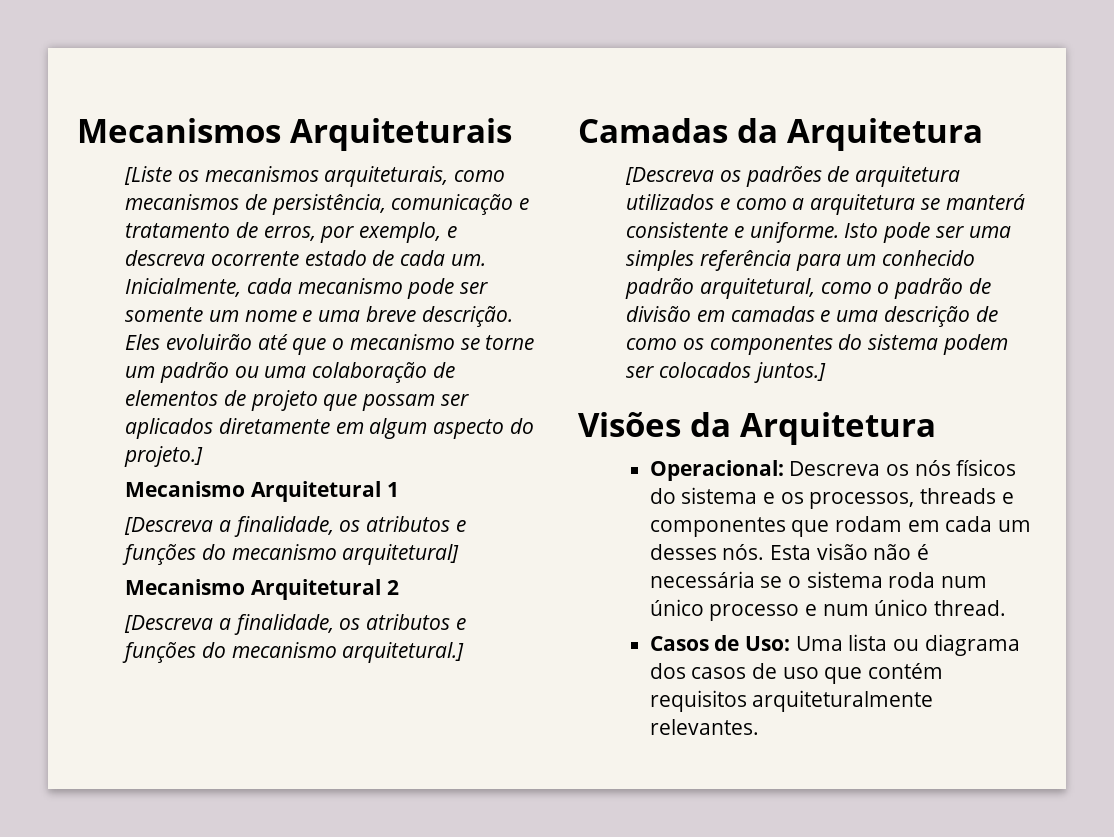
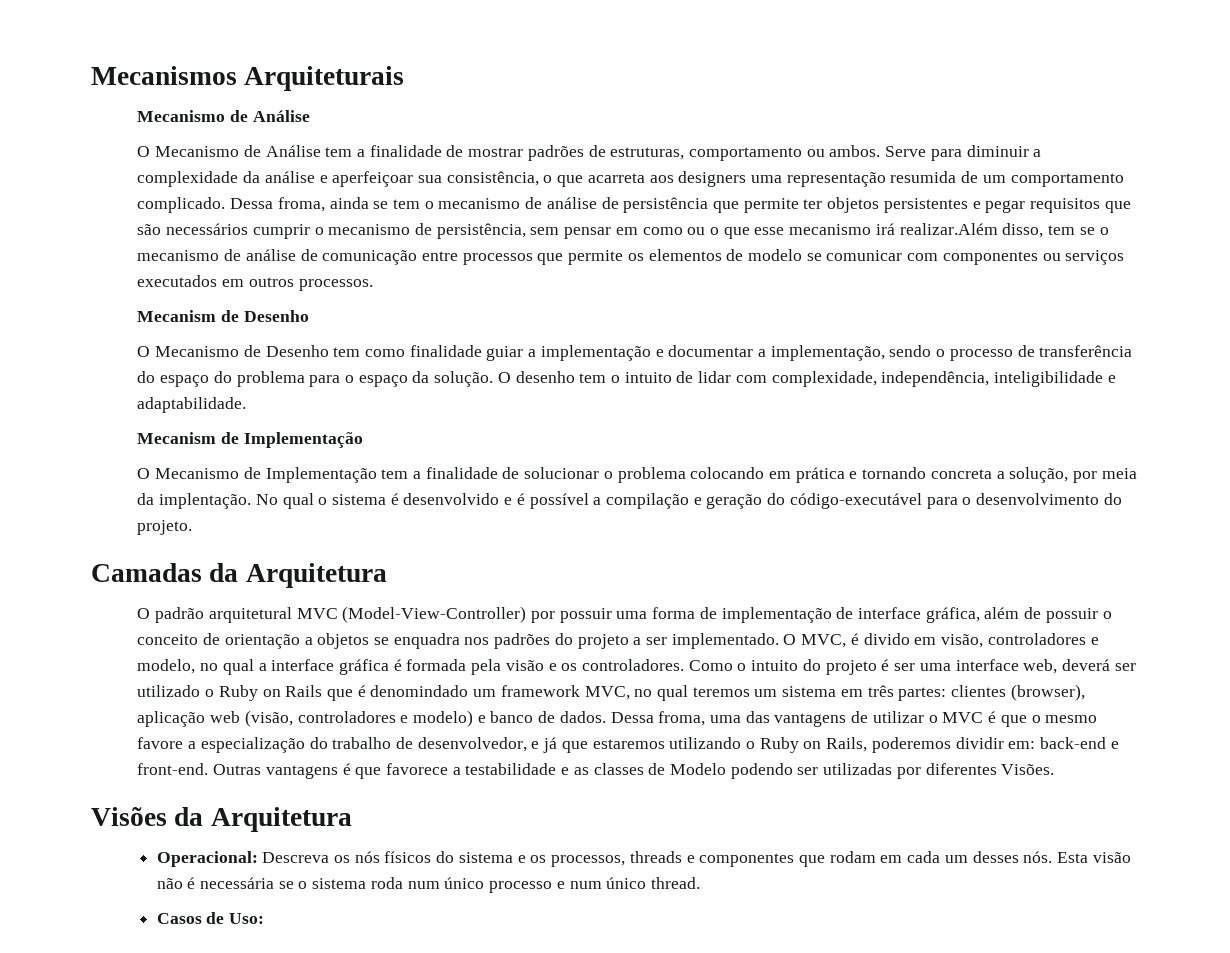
  Mecanismos Arquiteturais
- [Liste os mecanismos arquiteturais, como mecanismos de persistência, comunicação e tratamento de erros, por exemplo, e descreva ocorrente estado de cada um. Inicialmente, cada mecanismo pode ser somente um nome e uma breve descrição. Eles evoluirão até que o mecanismo se torne um padrão ou uma colaboração de elementos de projeto que possam ser aplicados diretamente em algum aspecto do projeto.]
- Mecanismo Arquitetural 1
- [Descreva a finalidade, os atributos e funções do mecanismo arquitetural]
- Mecanismo Arquitetural 2
- [Descreva a finalidade, os atributos e funções do mecanismo arquitetural.]
+ Mecanismo de Análise
+ O Mecanismo de Análise tem a finalidade de mostrar padrões de estruturas, comportamento ou ambos. Serve para diminuir a complexidade da análise e aperfeiçoar sua consistência, o que acarreta aos designers uma representação resumida de um comportamento complicado. Dessa froma, ainda se tem o mecanismo de análise de persistência que permite ter objetos persistentes e pegar requisitos que são necessários cumprir o mecanismo de persistência, sem pensar em como ou o que esse mecanismo irá realizar.Além disso, tem se o mecanismo de análise de comunicação entre processos que permite os elementos de modelo se comunicar com componentes ou serviços executados em outros processos.
+ Mecanism de Desenho
+ O Mecanismo de Desenho tem como finalidade guiar a implementação e documentar a implementação, sendo o processo de transferência do espaço do problema para o espaço da solução. O desenho tem o intuito de lidar com complexidade, independência, inteligibilidade e adaptabilidade.
+ Mecanism de Implementação
+ O Mecanismo de Implementação tem a finalidade de solucionar o problema colocando em prática e tornando concreta a solução, por meia da implentação. No qual o sistema é desenvolvido e é possível a compilação e geração do código-executável para o desenvolvimento do projeto.
  Camadas da Arquitetura
- [Descreva os padrões de arquitetura utilizados e como a arquitetura se manterá consistente e uniforme. Isto pode ser uma simples referência para um conhecido padrão arquitetural, como o padrão de divisão em camadas e uma descrição de como os componentes do sistema podem ser colocados juntos.]
+ O padrão arquitetural MVC (Model-View-Controller) por possuir uma forma de implementação de interface gráfica, além de possuir o conceito de orientação a objetos se enquadra nos padrões do projeto a ser implementado. O MVC, é divido em visão, controladores e modelo, no qual a interface gráfica é formada pela visão e os controladores. Como o intuito do projeto é ser uma interface web, deverá ser utilizado o Ruby on Rails que é denomindado um framework MVC, no qual teremos um sistema em três partes: clientes (browser), aplicação web (visão, controladores e modelo) e banco de dados. Dessa froma, uma das vantagens de utilizar o MVC é que o mesmo favore a especialização do trabalho de desenvolvedor, e já que estaremos utilizando o Ruby on Rails, poderemos dividir em: back-end e front-end. Outras vantagens é que favorece a testabilidade e as classes de Modelo podendo ser utilizadas por diferentes Visões.
- Casos de Uso: Uma lista ou diagrama dos casos de uso que contém requisitos arquiteturalmente relevantes.
+ Casos de Uso:

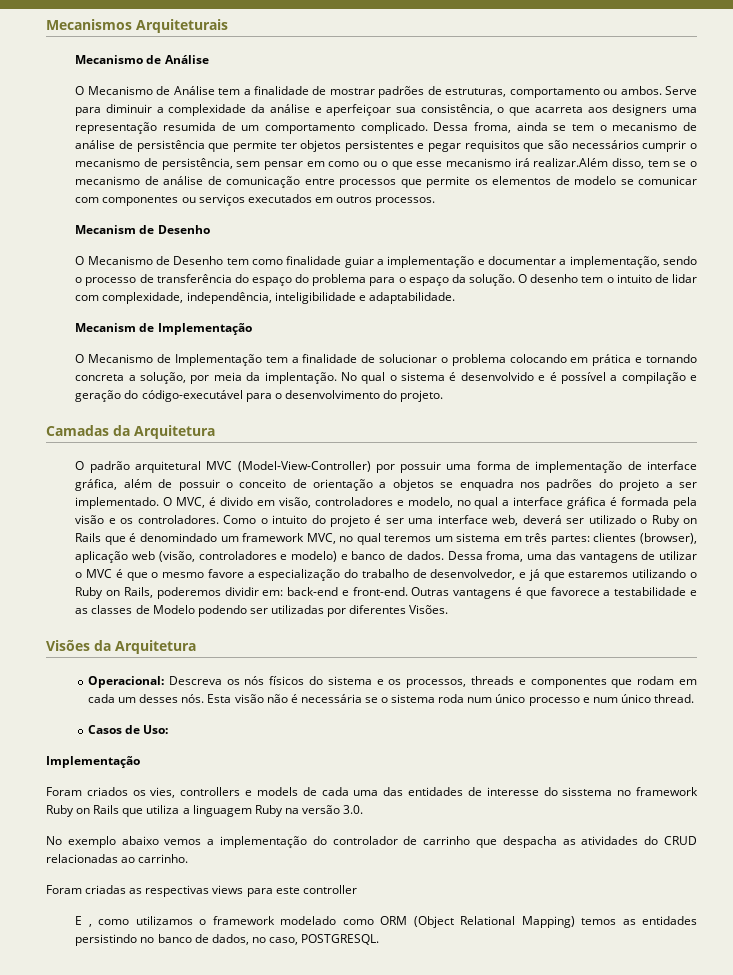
  Casos de Uso:
+ Implementação
+ Foram criados os vies, controllers e models de cada uma das entidades de interesse do sisstema no framework Ruby on Rails que utiliza a linguagem Ruby na versão 3.0.
+ No exemplo abaixo vemos a implementação do controlador de carrinho que despacha as atividades do CRUD relacionadas ao carrinho.
+ Foram criadas as respectivas views para este controller
+ E , como utilizamos o framework modelado como ORM (Object Relational Mapping) temos as entidades persistindo no banco de dados, no caso, POSTGRESQL.

